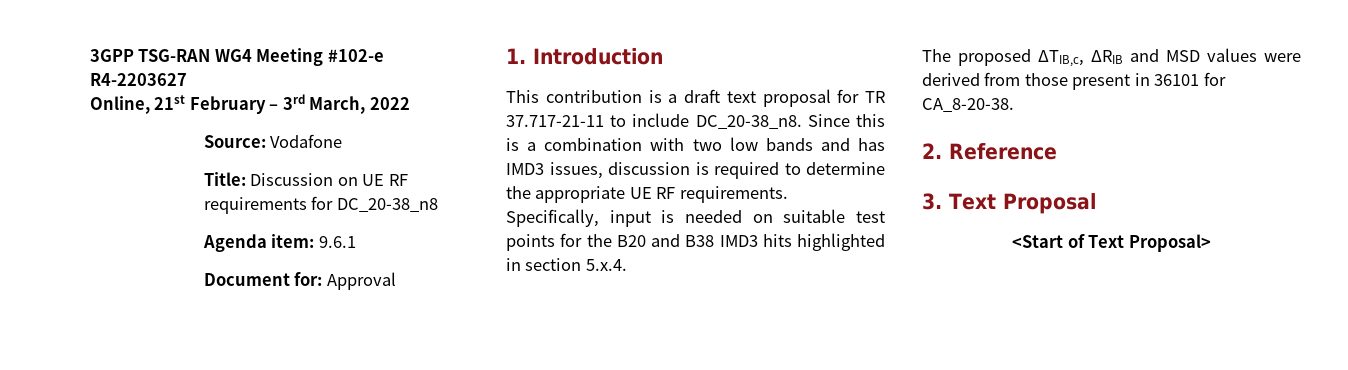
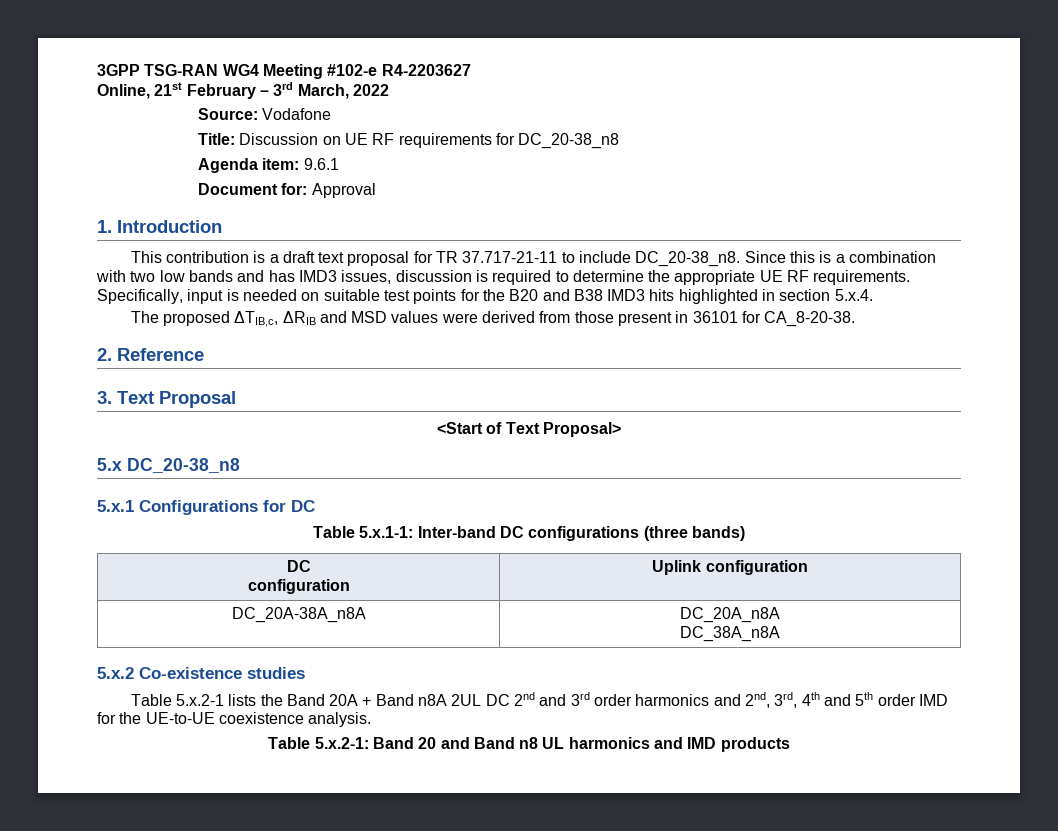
+ 5.x DC_20-38_n8
+ 5.x.1 Configurations for DC
+ Table 5.x.1-1: Inter-band DC configurations (three bands)
+ DC
+ configuration | Uplink configuration
+ DC_20A-38A_n8A | DC_20A_n8A
+ DC_38A_n8A
+ 5.x.2 Co-existence studies
+ Table 5.x.2-1 lists the Band 20A + Band n8A 2UL DC 2nd and 3rd order harmonics and 2nd, 3rd, 4th and 5th order IMD for the UE-to-UE coexistence analysis.
+ Table 5.x.2-1: Band 20 and Band n8 UL harmonics and IMD products

